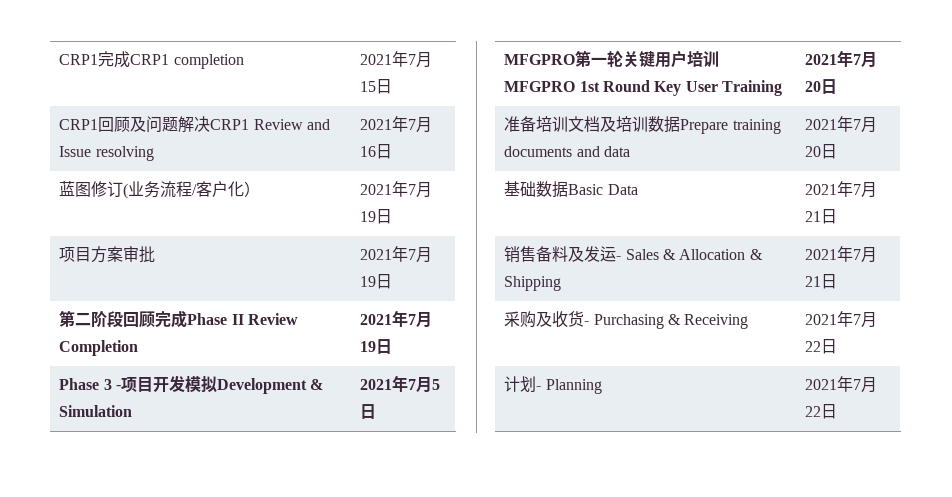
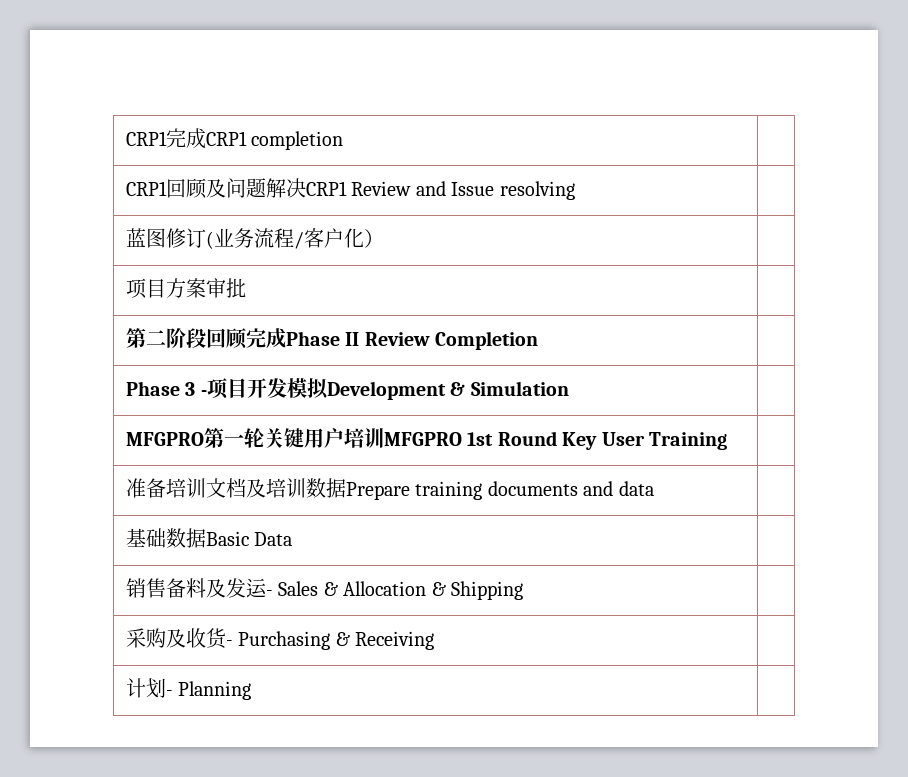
- CRP1完成CRP1 completion | 2021年7月15日
+ CRP1完成CRP1 completion |
- CRP1回顾及问题解决CRP1 Review and Issue resolving | 2021年7月16日
+ CRP1回顾及问题解决CRP1 Review and Issue resolving |
- 蓝图修订(业务流程/客户化） | 2021年7月19日
+ 蓝图修订(业务流程/客户化） |
- 项目方案审批 | 2021年7月19日
+ 项目方案审批 |
- 第二阶段回顾完成Phase II Review Completion | 2021年7月19日
+ 第二阶段回顾完成Phase II Review Completion |
- Phase 3 -项目开发模拟Development & Simulation | 2021年7月5日
+ Phase 3 -项目开发模拟Development & Simulation |
- MFGPRO第一轮关键用户培训MFGPRO 1st Round Key User Training | 2021年7月20日
+ MFGPRO第一轮关键用户培训MFGPRO 1st Round Key User Training |
- 准备培训文档及培训数据Prepare training documents and data | 2021年7月20日
+ 准备培训文档及培训数据Prepare training documents and data |
- 基础数据Basic Data | 2021年7月21日
+ 基础数据Basic Data |
- 销售备料及发运- Sales & Allocation & Shipping | 2021年7月21日
+ 销售备料及发运- Sales & Allocation & Shipping |
- 采购及收货- Purchasing & Receiving | 2021年7月22日
+ 采购及收货- Purchasing & Receiving |
- 计划- Planning | 2021年7月22日
+ 计划- Planning |

